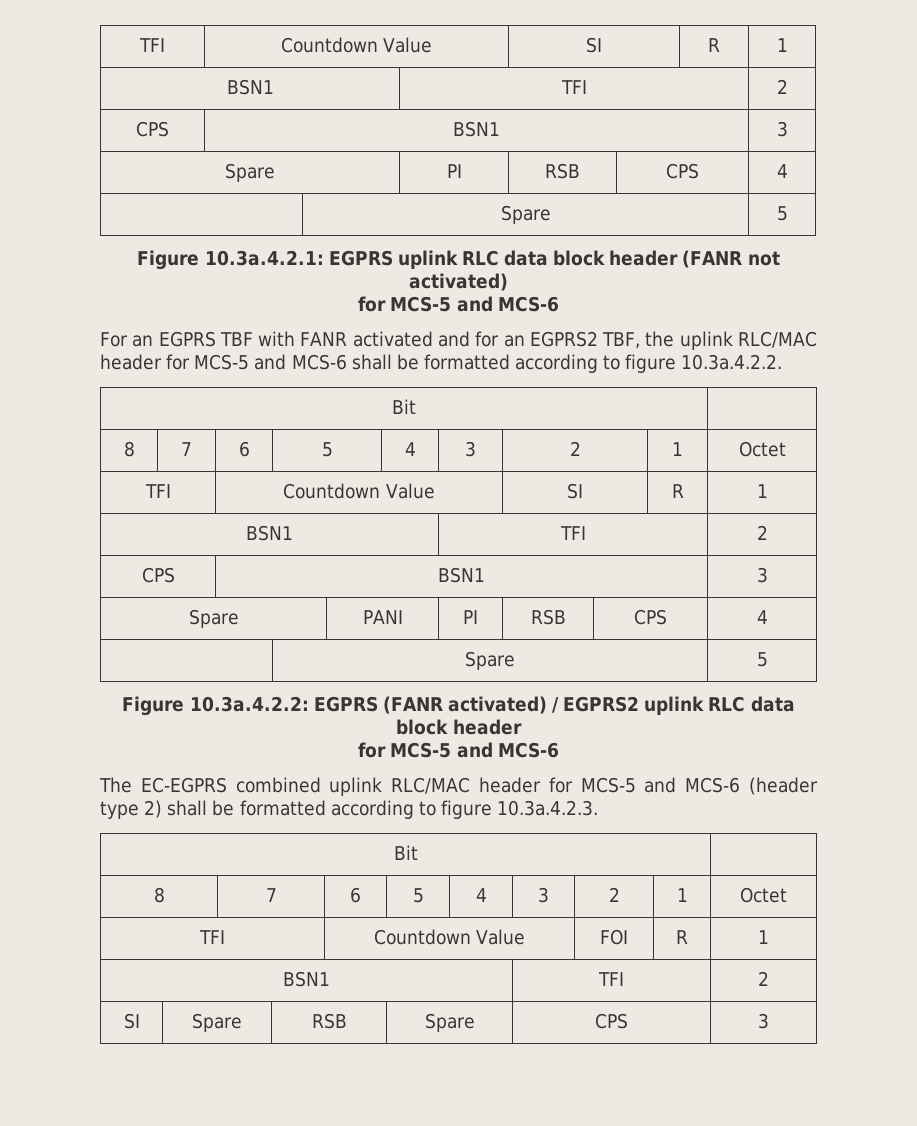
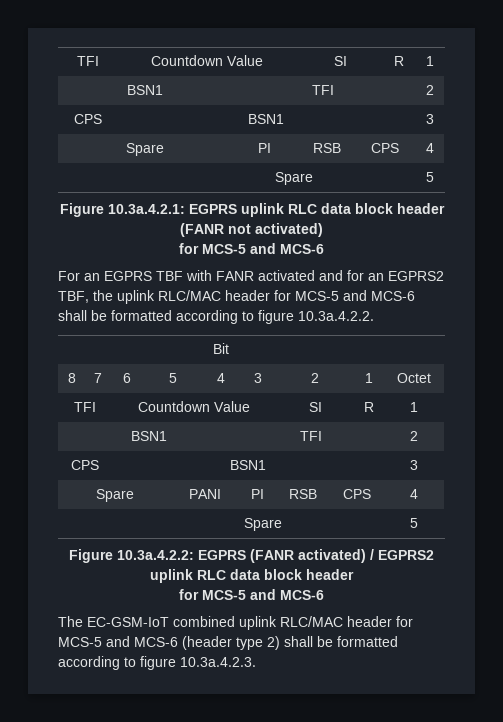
- The EC-EGPRS combined uplink RLC/MAC header for MCS-5 and MCS-6 (header type 2) shall be formatted according to figure 10.3a.4.2.3.
- Bit |
- 8 | 7 | 6 | 5 | 4 | 3 | 2 | 1 | Octet
- TFI | Countdown Value | FOI | R | 1
- BSN1 | TFI | 2
- SI | Spare | RSB | Spare | CPS | 3
+ The EC-GSM-IoT combined uplink RLC/MAC header for MCS-5 and MCS-6 (header type 2) shall be formatted according to figure 10.3a.4.2.3.

